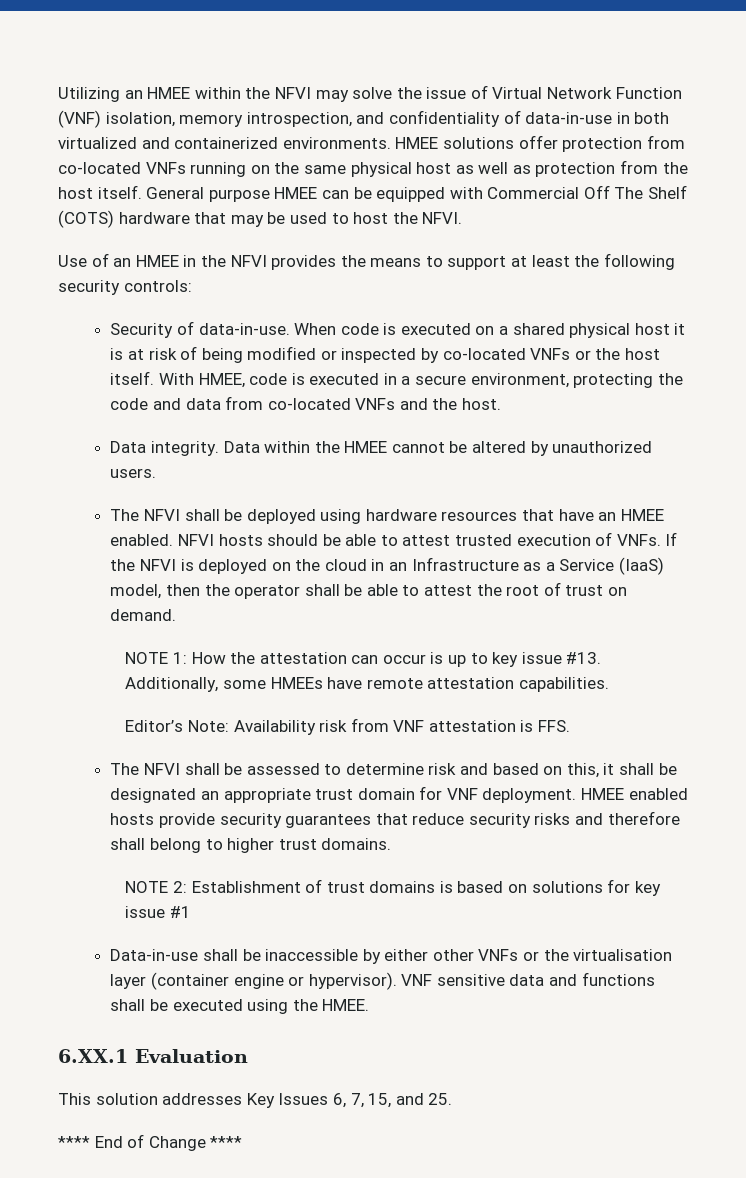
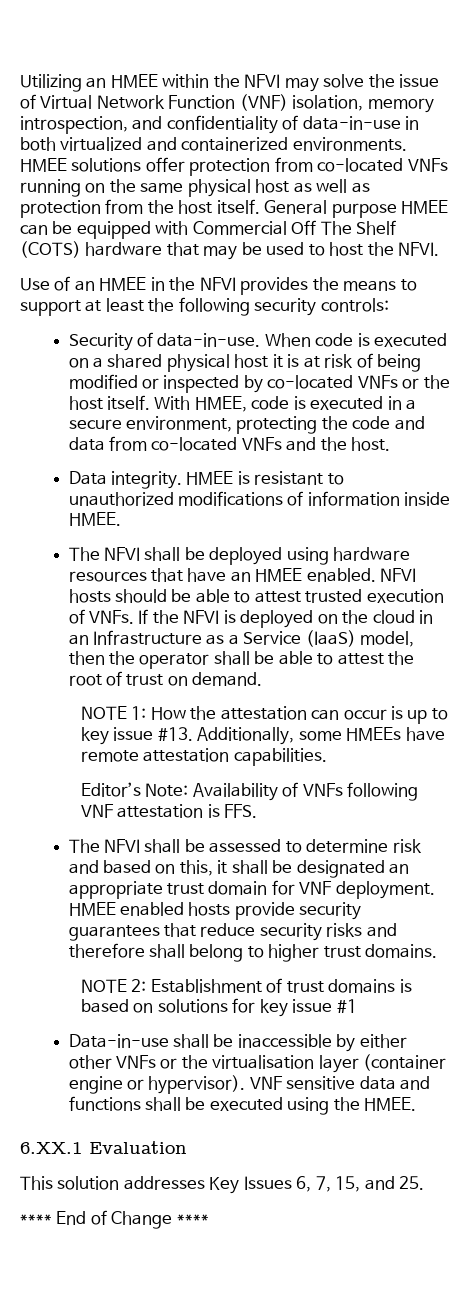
- Data within the HMEE cannot be altered by unauthorized users.
+ HMEE is resistant to unauthorized modifications of information inside HMEE.
- Editor’s Note: Availability risk from VNF attestation is FFS.
+ Editor’s Note: Availability of VNFs following VNF attestation is FFS.

